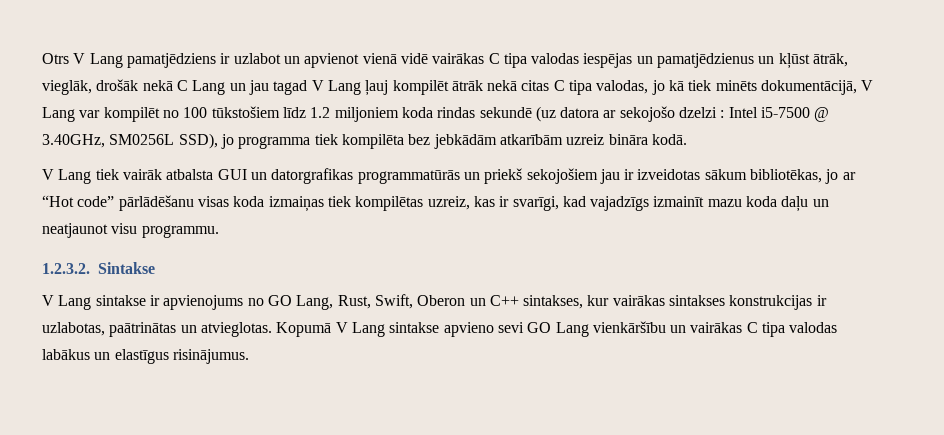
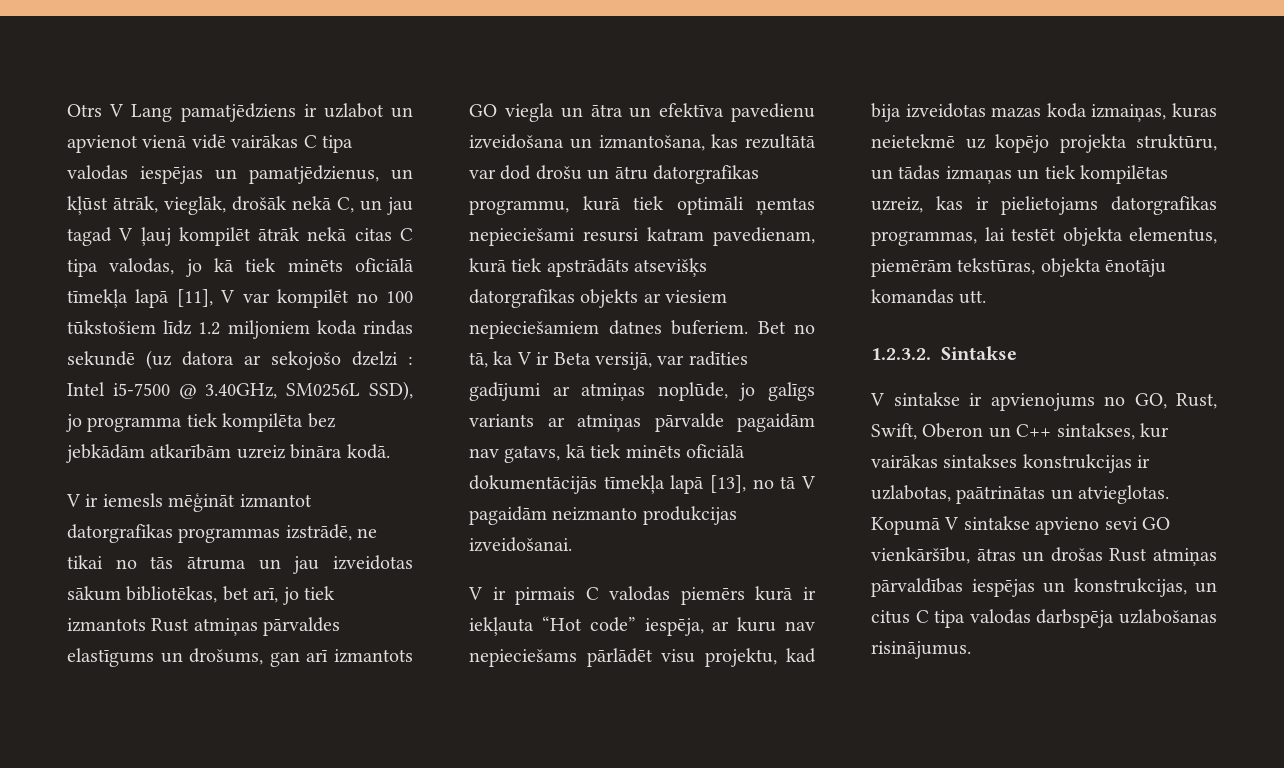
- Otrs V Lang pamatjēdziens ir uzlabot un apvienot vienā vidē vairākas C tipa valodas iespējas un pamatjēdzienus un kļūst ātrāk, vieglāk, drošāk nekā C Lang un jau tagad V Lang ļauj kompilēt ātrāk nekā citas C tipa valodas, jo kā tiek minēts dokumentācijā, V Lang var kompilēt no 100 tūkstošiem līdz 1.2 miljoniem koda rindas sekundē (uz datora ar sekojošo dzelzi :
+ Otrs V Lang pamatjēdziens ir uzlabot un apvienot vienā vidē vairākas C tipa valodas iespējas un pamatjēdzienus, un kļūst ātrāk, vieglāk, drošāk nekā C, un jau tagad V ļauj kompilēt ātrāk nekā citas C tipa valodas, jo kā tiek minēts oficiālā tīmekļa lapā [11], V var kompilēt no 100 tūkstošiem līdz 1.2 miljoniem koda rindas sekundē (uz datora ar sekojošo dzelzi :
- V Lang tiek vairāk atbalsta GUI un datorgrafikas programmatūrās un priekš sekojošiem jau ir izveidotas sākum bibliotēkas, jo ar “Hot code” pārlādēšanu visas koda izmaiņas tiek kompilētas uzreiz, kas ir svarīgi, kad vajadzīgs izmainīt mazu koda daļu un neatjaunot visu programmu.
+ V ir iemesls mēģināt izmantot datorgrafikas programmas izstrādē, ne tikai no tās ātruma un jau izveidotas sākum bibliotēkas, bet arī, jo tiek izmantots Rust atmiņas pārvaldes elastīgums un drošums, gan arī izmantots GO viegla un ātra un efektīva pavedienu izveidošana un izmantošana, kas rezultātā var dod drošu un ātru datorgrafikas programmu, kurā tiek optimāli ņemtas nepieciešami resursi katram pavedienam, kurā tiek apstrādāts atsevišķs datorgrafikas objekts ar viesiem nepieciešamiem datnes buferiem. Bet no tā, ka V ir Beta versijā, var radīties gadījumi ar atmiņas noplūde, jo galīgs variants ar atmiņas pārvalde pagaidām nav gatavs, kā tiek minēts oficiālā dokumentācijās tīmekļa lapā [13], no tā V pagaidām neizmanto produkcijas izveidošanai.
+ V ir pirmais C valodas piemērs kurā ir iekļauta “Hot code” iespēja, ar kuru nav nepieciešams pārlādēt visu projektu, kad bija izveidotas mazas koda izmaiņas, kuras neietekmē uz kopējo projekta struktūru, un tādas izmaņas un tiek kompilētas uzreiz, kas ir pielietojams datorgrafikas programmas, lai testēt objekta elementus, piemērām tekstūras, objekta ēnotāju komandas utt.
- V Lang sintakse ir apvienojums no GO Lang, Rust, Swift, Oberon un C++ sintakses, kur vairākas sintakses konstrukcijas ir uzlabotas, paātrinātas un atvieglotas.
+ V sintakse ir apvienojums no GO, Rust, Swift, Oberon un C++ sintakses, kur vairākas sintakses konstrukcijas ir uzlabotas, paātrinātas un atvieglotas.
- Kopumā V Lang sintakse apvieno sevi GO Lang vienkāršību un vairākas C tipa valodas labākus un elastīgus risinājumus.
+ Kopumā V sintakse apvieno sevi GO vienkāršību, ātras un drošas Rust atmiņas pārvaldības iespējas un konstrukcijas, un citus C tipa valodas darbspēja uzlabošanas risinājumus.

